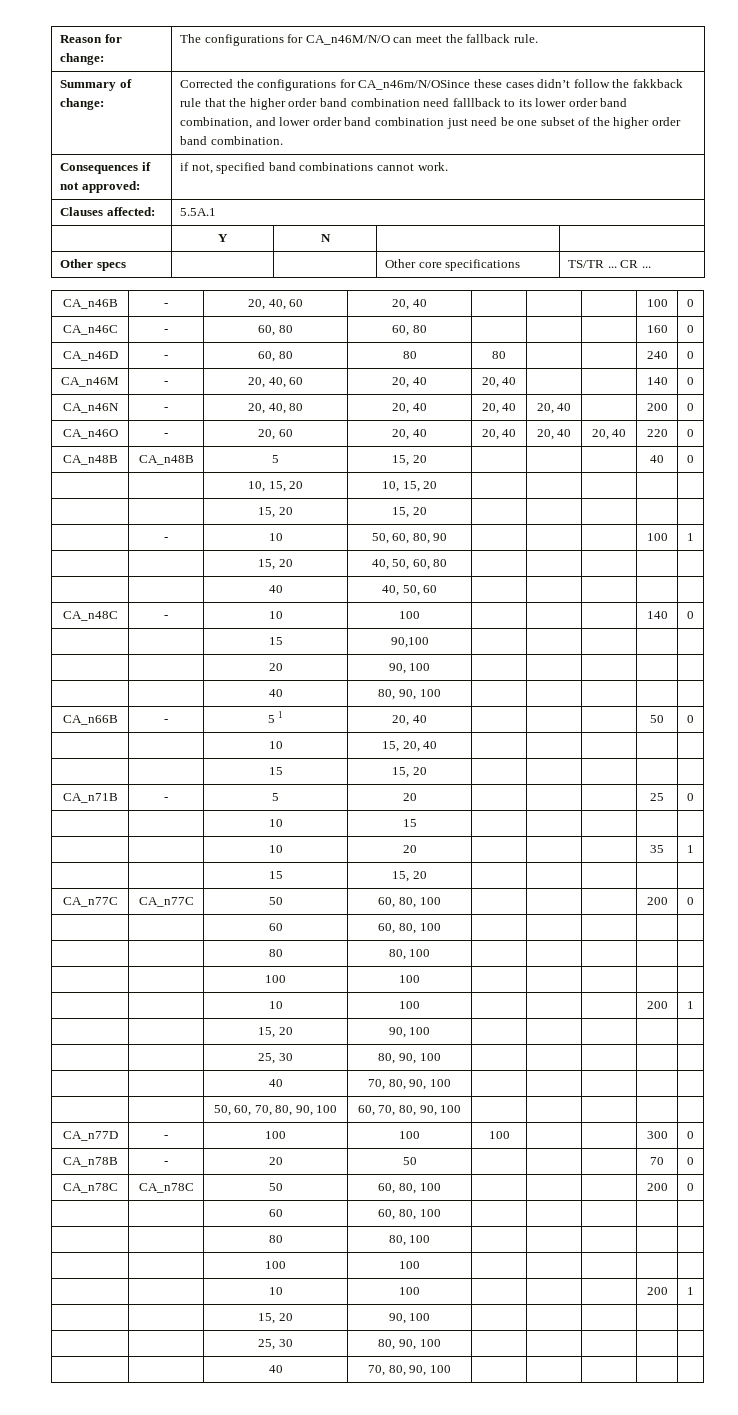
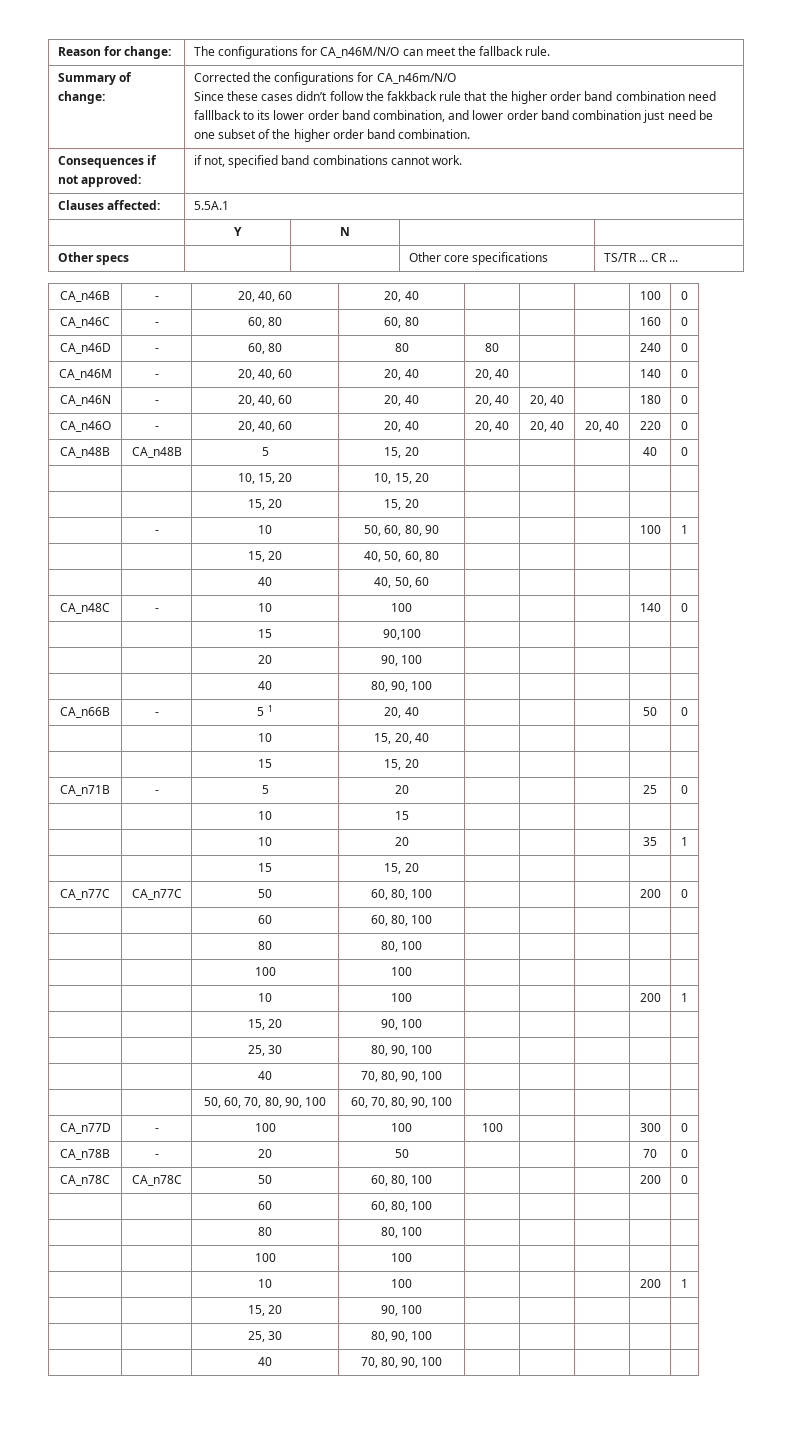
- Corrected the configurations for CA_n46m/N/OSince these cases didn’t follow the fakkback rule that the higher order band combination need falllback to its lower order band combination, and lower order band combination just need be one subset of the higher order band combination.
+ Corrected the configurations for CA_n46m/N/O
+ Since these cases didn’t follow the fakkback rule that the higher order band combination need falllback to its lower order band combination, and lower order band combination just need be one subset of the higher order band combination.
- CA_n46N | - | 20, 40, 80 | 20, 40 | 20, 40 | 20, 40 | | 200 | 0
+ CA_n46N | - | 20, 40, 60 | 20, 40 | 20, 40 | 20, 40 | | 180 | 0
- CA_n46O | - | 20, 60 | 20, 40 | 20, 40 | 20, 40 | 20, 40 | 220 | 0
+ CA_n46O | - | 20, 40, 60 | 20, 40 | 20, 40 | 20, 40 | 20, 40 | 220 | 0

